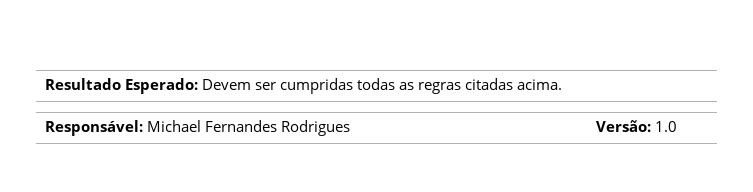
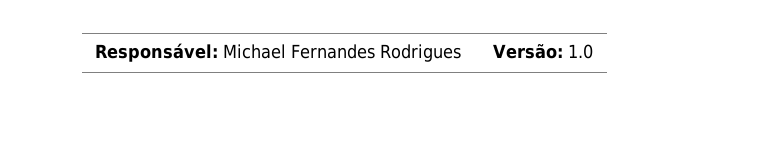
- Resultado Esperado: Devem ser cumpridas todas as regras citadas acima.

